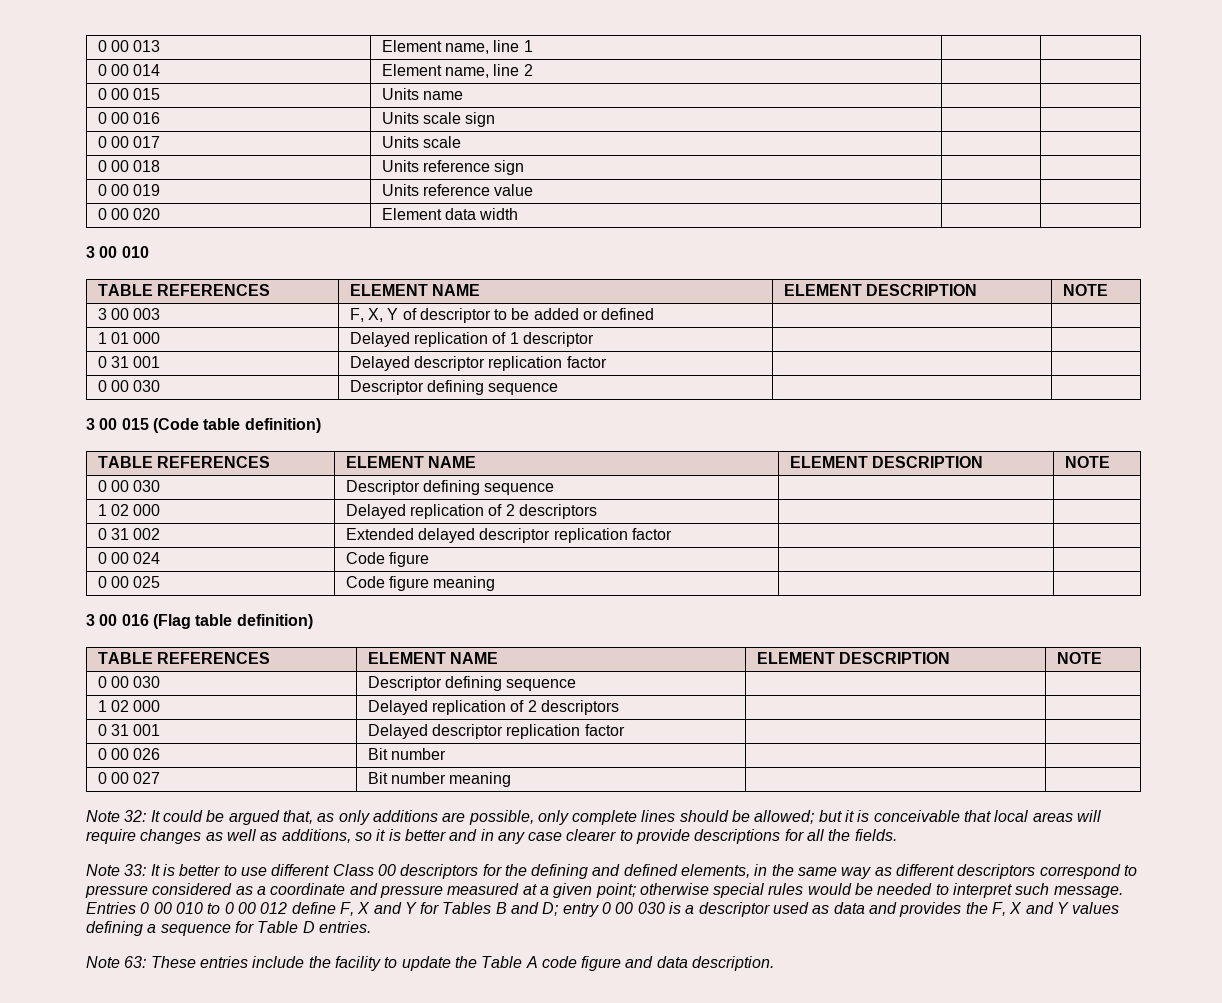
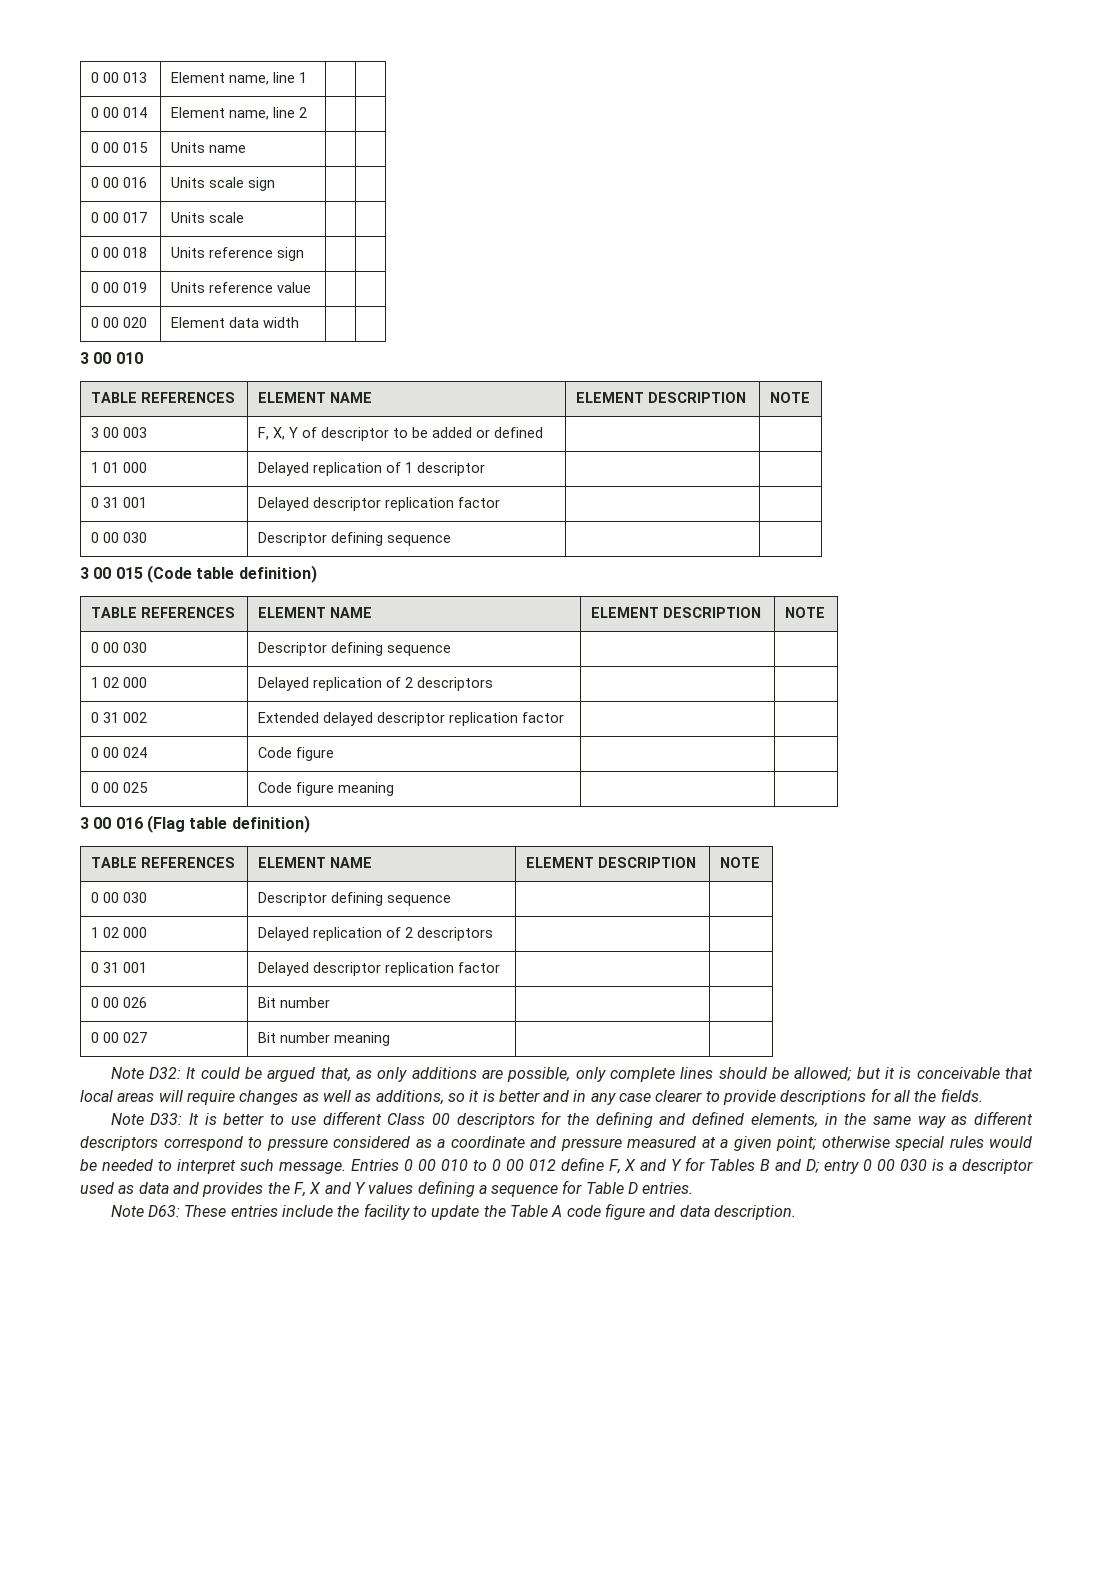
- Note 32: It could be argued that, as only additions are possible, only complete lines should be allowed; but it is conceivable that local areas will require changes as well as additions, so it is better and in any case clearer to provide descriptions for all the fields.
+ Note D32: It could be argued that, as only additions are possible, only complete lines should be allowed; but it is conceivable that local areas will require changes as well as additions, so it is better and in any case clearer to provide descriptions for all the fields.
- Note 33: It is better to use different Class 00 descriptors for the defining and defined elements, in the same way as different descriptors correspond to pressure considered as a coordinate and pressure measured at a given point; otherwise special rules would be needed to interpret such message.
+ Note D33: It is better to use different Class 00 descriptors for the defining and defined elements, in the same way as different descriptors correspond to pressure considered as a coordinate and pressure measured at a given point; otherwise special rules would be needed to interpret such message.
- Note 63: These entries include the facility to update the Table A code figure and data description.
+ Note D63: These entries include the facility to update the Table A code figure and data description.

